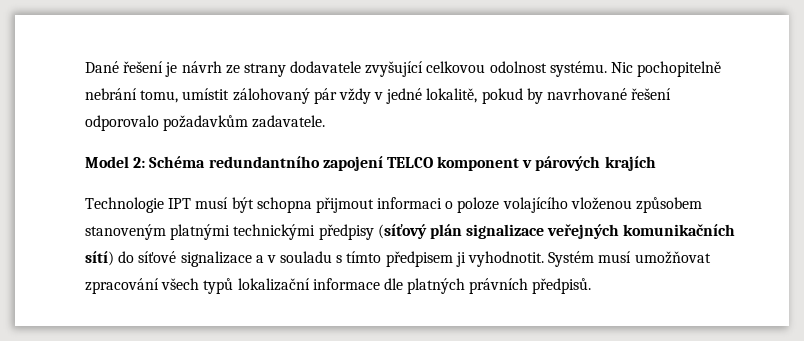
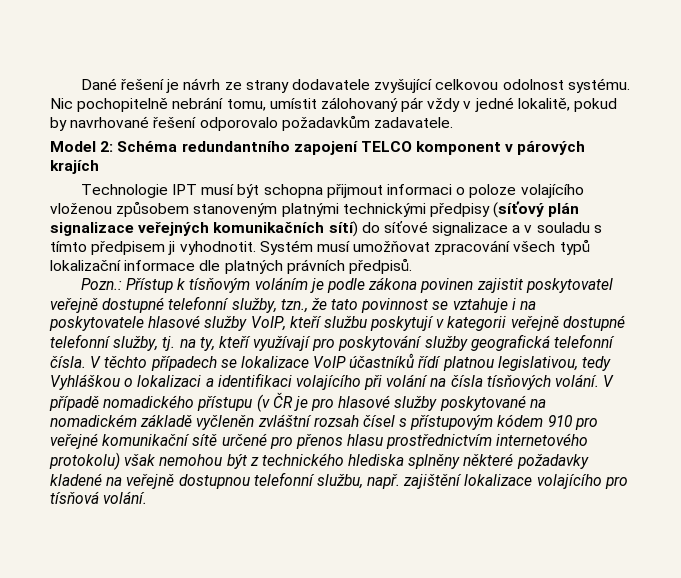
+ Pozn.: Přístup k tísňovým voláním je podle zákona povinen zajistit poskytovatel veřejně dostupné telefonní služby, tzn., že tato povinnost se vztahuje i na poskytovatele hlasové služby VoIP, kteří službu poskytují v kategorii veřejně dostupné telefonní služby, tj. na ty, kteří využívají pro poskytování služby geografická telefonní čísla. V těchto případech se lokalizace VoIP účastníků řídí platnou legislativou, tedy Vyhláškou o lokalizaci a identifikaci volajícího při volání na čísla tísňových volání. V případě nomadického přístupu (v ČR je pro hlasové služby poskytované na nomadickém základě vyčleněn zvláštní rozsah čísel s přístupovým kódem 910 pro veřejné komunikační sítě určené pro přenos hlasu prostřednictvím internetového protokolu) však nemohou být z technického hlediska splněny některé požadavky kladené na veřejně dostupnou telefonní službu, např. zajištění lokalizace volajícího pro tísňová volání.

